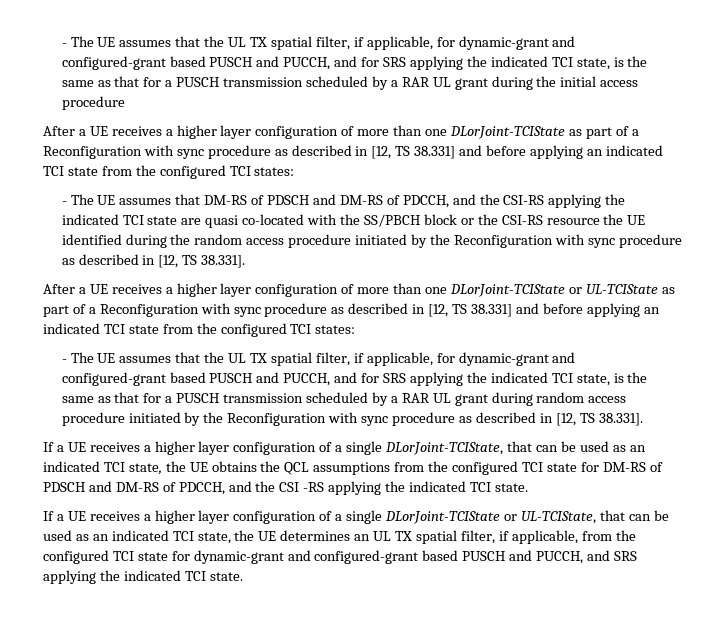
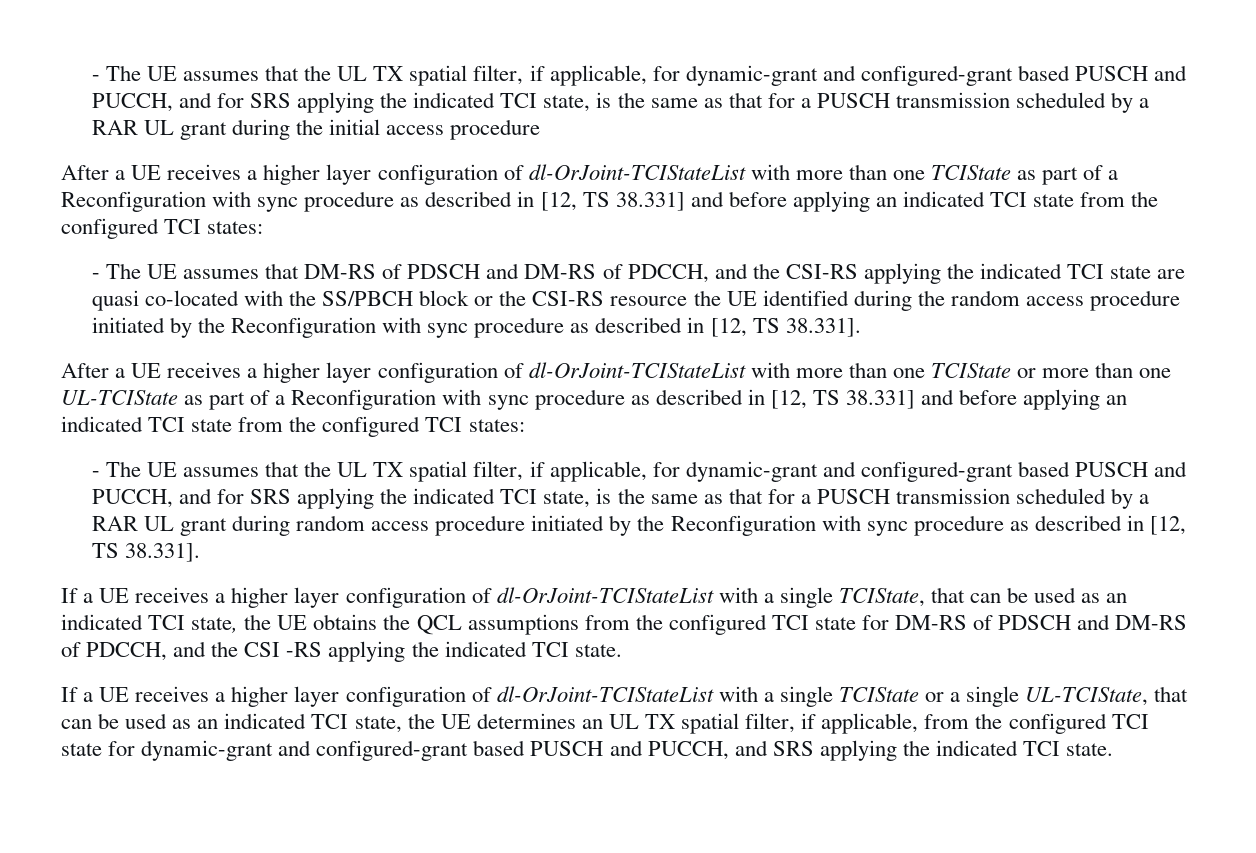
- After a UE receives a higher layer configuration of more than one DLorJoint-TCIState as part of a Reconfiguration with sync procedure as described in [12, TS 38.331] and before applying an indicated TCI state from the configured TCI states:
+ After a UE receives a higher layer configuration of dl-OrJoint-TCIStateList with more than one TCIState as part of a Reconfiguration with sync procedure as described in [12, TS 38.331] and before applying an indicated TCI state from the configured TCI states:
- After a UE receives a higher layer configuration of more than one DLorJoint-TCIState or UL-TCIState as part of a Reconfiguration with sync procedure as described in [12, TS 38.331] and before applying an indicated TCI state from the configured TCI states:
+ After a UE receives a higher layer configuration of dl-OrJoint-TCIStateList with more than one TCIState or more than one UL-TCIState as part of a Reconfiguration with sync procedure as described in [12, TS 38.331] and before applying an indicated TCI state from the configured TCI states:
- If a UE receives a higher layer configuration of a single DLorJoint-TCIState, that can be used as an indicated TCI state, the UE obtains the QCL assumptions from the configured TCI state for DM-RS of PDSCH and DM-RS of PDCCH, and the CSI -RS applying the indicated TCI state.
+ If a UE receives a higher layer configuration of dl-OrJoint-TCIStateList with a single TCIState, that can be used as an indicated TCI state, the UE obtains the QCL assumptions from the configured TCI state for DM-RS of PDSCH and DM-RS of PDCCH, and the CSI -RS applying the indicated TCI state.
- If a UE receives a higher layer configuration of a single DLorJoint-TCIState or UL-TCIState, that can be used as an indicated TCI state, the UE determines an UL TX spatial filter, if applicable, from the configured TCI state for dynamic-grant and configured-grant based PUSCH and PUCCH, and SRS applying the indicated TCI state.
+ If a UE receives a higher layer configuration of dl-OrJoint-TCIStateList with a single TCIState or a single UL-TCIState, that can be used as an indicated TCI state, the UE determines an UL TX spatial filter, if applicable, from the configured TCI state for dynamic-grant and configured-grant based PUSCH and PUCCH, and SRS applying the indicated TCI state.

